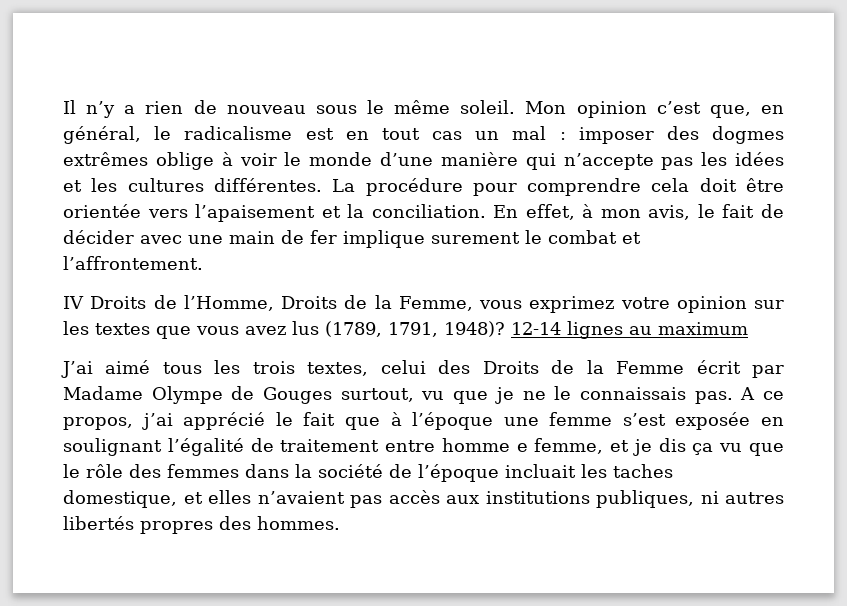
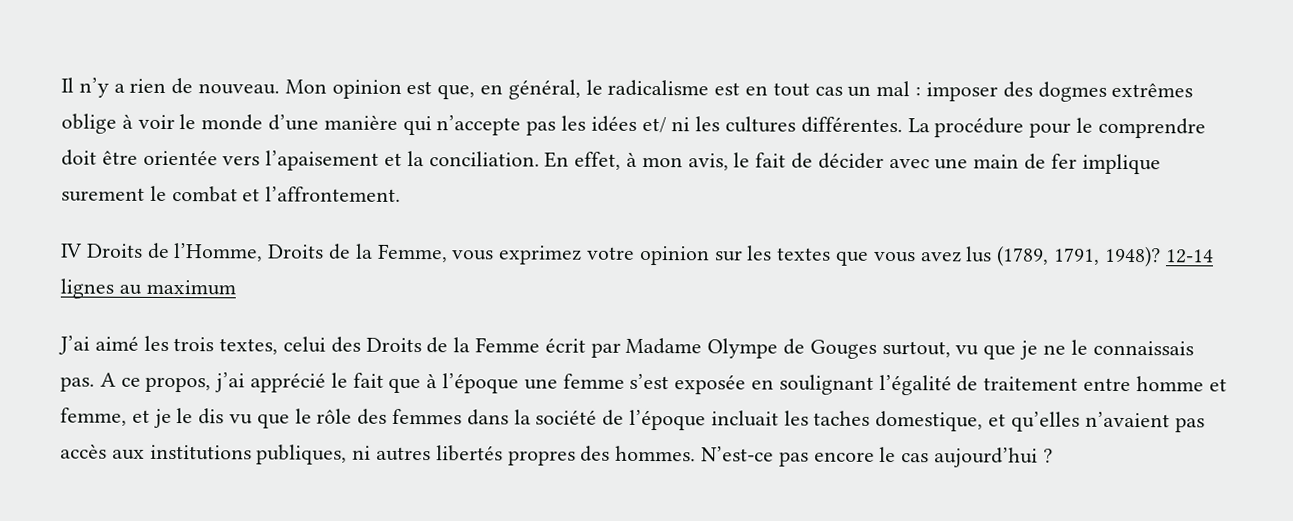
- Il n’y a rien de nouveau sous le même soleil.
+ Il n’y a rien de nouveau.
- Mon opinion c’est que, en général, le radicalisme est en tout cas un mal : imposer des dogmes extrêmes oblige à voir le monde d’une manière qui n’accepte pas les idées et les cultures différentes.
+ Mon opinion est que, en général, le radicalisme est en tout cas un mal : imposer des dogmes extrêmes oblige à voir le monde d’une manière qui n’accepte pas les idées et/ ni les cultures différentes.
- La procédure pour comprendre cela doit être orientée vers l’apaisement et la conciliation.
+ La procédure pour le comprendre doit être orientée vers l’apaisement et la conciliation.
- J’ai aimé tous les trois textes, celui des Droits de la Femme écrit par Madame Olympe de Gouges surtout, vu que je ne le connaissais pas.
+ J’ai aimé les trois textes, celui des Droits de la Femme écrit par Madame Olympe de Gouges surtout, vu que je ne le connaissais pas.
- A ce propos, j’ai apprécié le fait que à l’époque une femme s’est exposée en soulignant l’égalité de traitement entre homme e femme, et je dis ça vu que le rôle des femmes dans la société de l’époque incluait les taches domestique, et elles n’avaient pas accès aux institutions publiques, ni autres libertés propres des hommes.
+ A ce propos, j’ai apprécié le fait que à l’époque une femme s’est exposée en soulignant l’égalité de traitement entre homme et femme, et je le dis vu que le rôle des femmes dans la société de l’époque incluait les taches domestique, et qu’elles n’avaient pas accès aux institutions publiques, ni autres libertés propres des hommes.
+ N’est-ce pas encore le cas aujourd’hui ?

